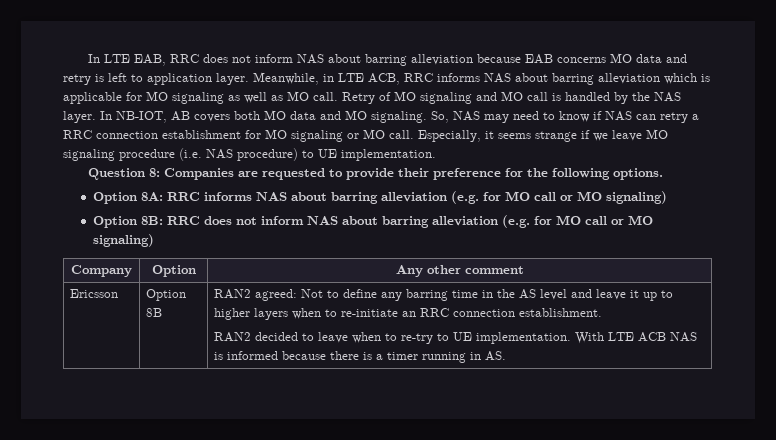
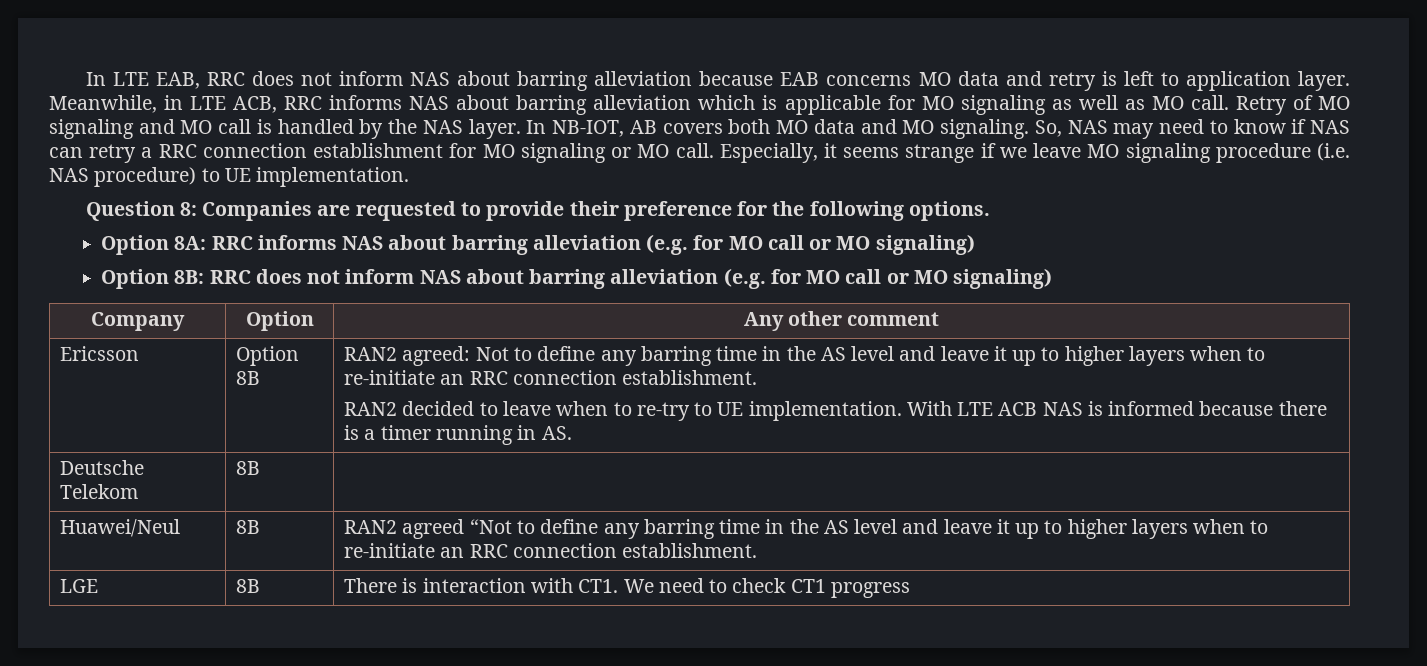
+ Deutsche Telekom | 8B |
+ Huawei/Neul | 8B | RAN2 agreed “Not to define any barring time in the AS level and leave it up to higher layers when to re-initiate an RRC connection establishment.
+ LGE | 8B | There is interaction with CT1. We need to check CT1 progress

